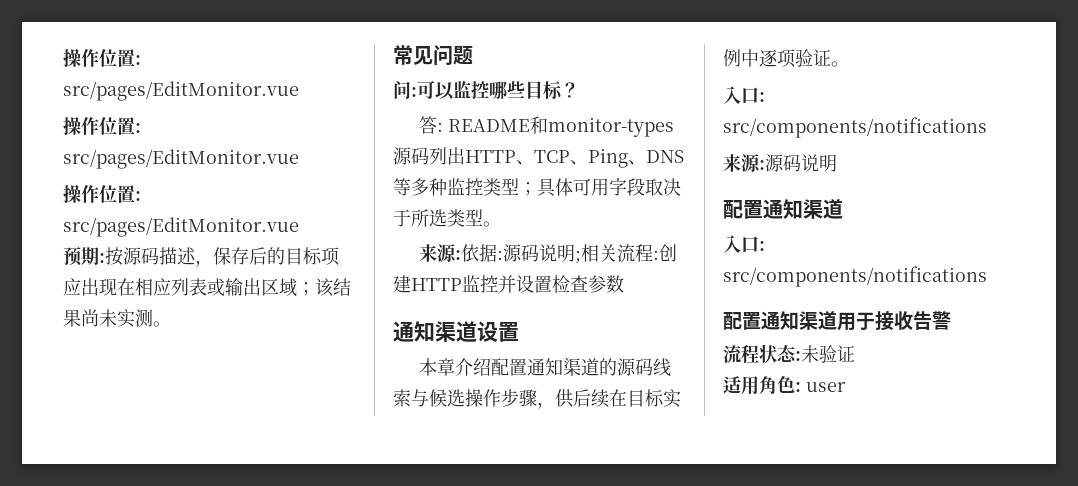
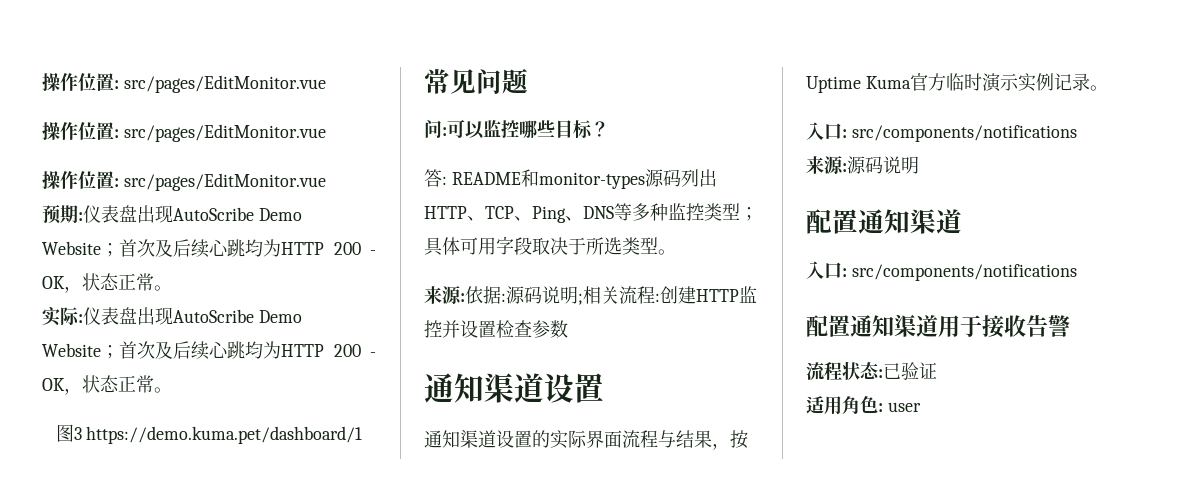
- 预期:按源码描述，保存后的目标项应出现在相应列表或输出区域；该结果尚未实测。
+ 预期:仪表盘出现AutoScribe Demo Website；首次及后续心跳均为HTTP 200 - OK，状态正常。
+ 实际:仪表盘出现AutoScribe Demo Website；首次及后续心跳均为HTTP 200 - OK，状态正常。
+ 图3 https://demo.kuma.pet/dashboard/1
- 本章介绍配置通知渠道的源码线索与候选操作步骤，供后续在目标实例中逐项验证。
+ 通知渠道设置的实际界面流程与结果，按Uptime Kuma官方临时演示实例记录。
- 流程状态:未验证
+ 流程状态:已验证

